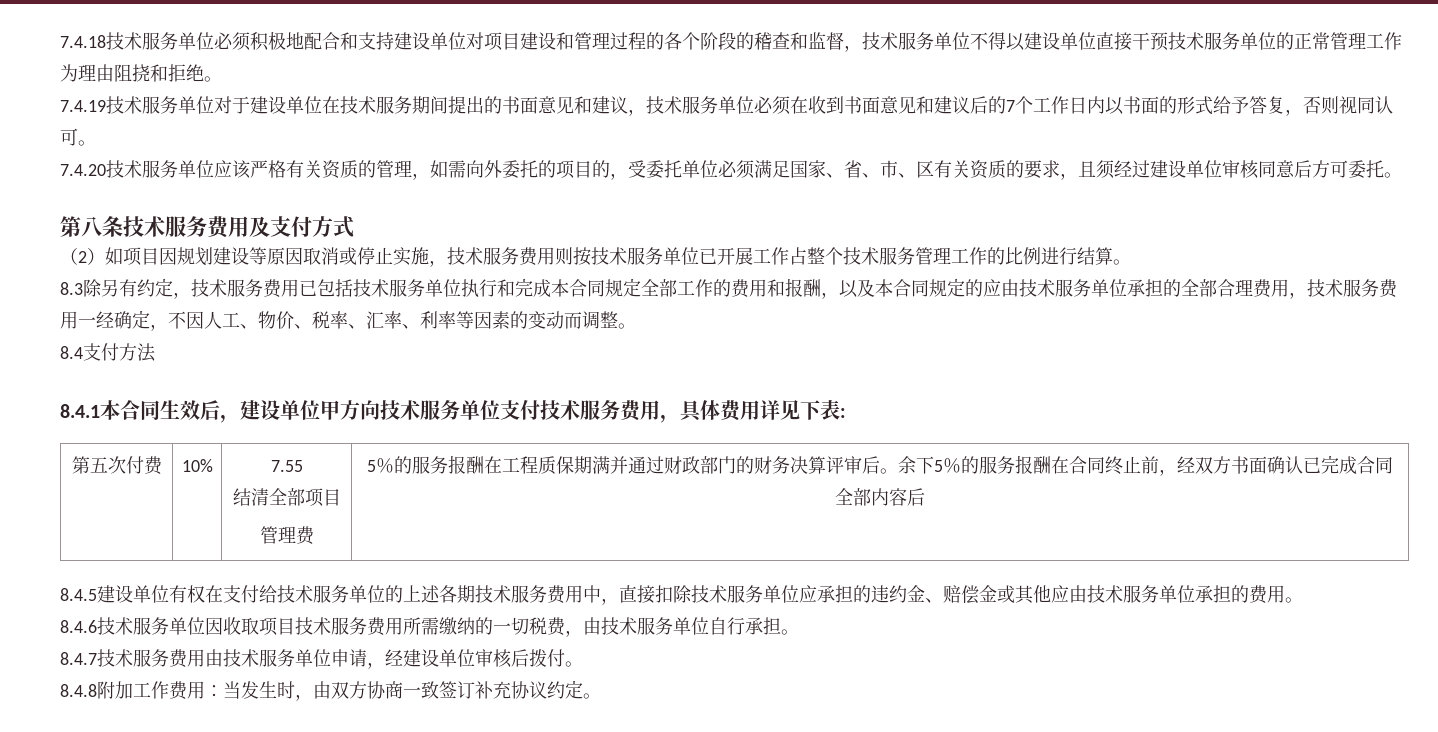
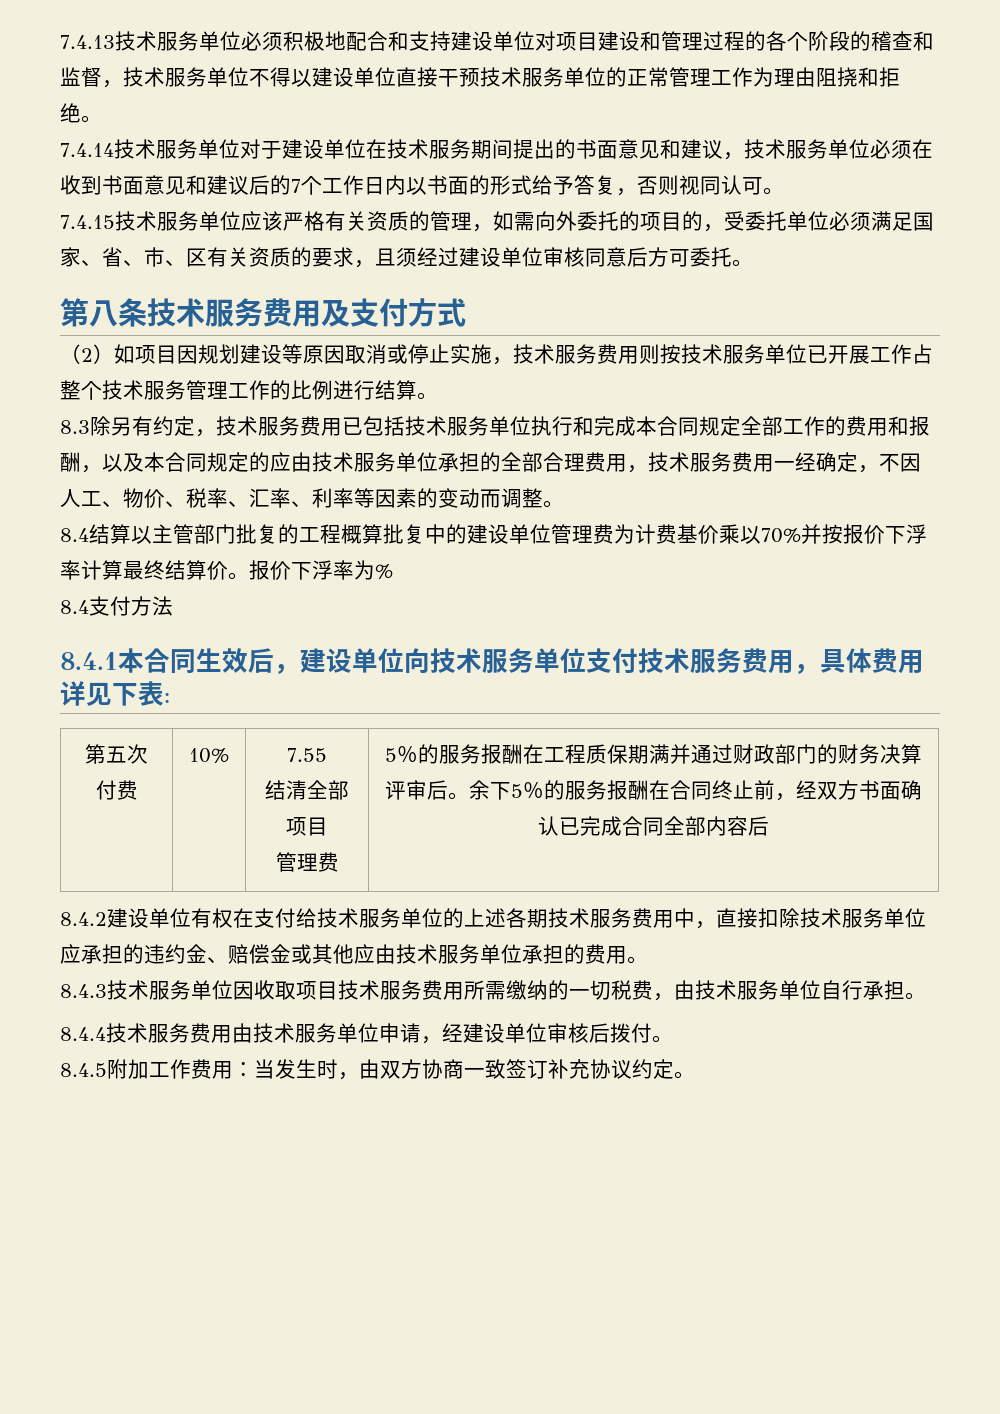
- 7.4.18技术服务单位必须积极地配合和支持建设单位对项目建设和管理过程的各个阶段的稽查和监督，技术服务单位不得以建设单位直接干预技术服务单位的正常管理工作为理由阻挠和拒绝。
+ 7.4.13技术服务单位必须积极地配合和支持建设单位对项目建设和管理过程的各个阶段的稽查和监督，技术服务单位不得以建设单位直接干预技术服务单位的正常管理工作为理由阻挠和拒绝。
- 7.4.19技术服务单位对于建设单位在技术服务期间提出的书面意见和建议，技术服务单位必须在收到书面意见和建议后的7个工作日内以书面的形式给予答复，否则视同认可。
+ 7.4.14技术服务单位对于建设单位在技术服务期间提出的书面意见和建议，技术服务单位必须在收到书面意见和建议后的7个工作日内以书面的形式给予答复，否则视同认可。
- 7.4.20技术服务单位应该严格有关资质的管理，如需向外委托的项目的，受委托单位必须满足国家、省、市、区有关资质的要求，且须经过建设单位审核同意后方可委托。
+ 7.4.15技术服务单位应该严格有关资质的管理，如需向外委托的项目的，受委托单位必须满足国家、省、市、区有关资质的要求，且须经过建设单位审核同意后方可委托。
+ 8.4结算以主管部门批复的工程概算批复中的建设单位管理费为计费基价乘以70%并按报价下浮率计算最终结算价。报价下浮率为%
- 8.4.1本合同生效后，建设单位甲方向技术服务单位支付技术服务费用，具体费用详见下表:
+ 8.4.1本合同生效后，建设单位向技术服务单位支付技术服务费用，具体费用详见下表:
- 8.4.5建设单位有权在支付给技术服务单位的上述各期技术服务费用中，直接扣除技术服务单位应承担的违约金、赔偿金或其他应由技术服务单位承担的费用。
+ 8.4.2建设单位有权在支付给技术服务单位的上述各期技术服务费用中，直接扣除技术服务单位应承担的违约金、赔偿金或其他应由技术服务单位承担的费用。
- 8.4.6技术服务单位因收取项目技术服务费用所需缴纳的一切税费，由技术服务单位自行承担。
+ 8.4.3技术服务单位因收取项目技术服务费用所需缴纳的一切税费，由技术服务单位自行承担。
- 8.4.7技术服务费用由技术服务单位申请，经建设单位审核后拨付。
+ 8.4.4技术服务费用由技术服务单位申请，经建设单位审核后拨付。
- 8.4.8附加工作费用：当发生时，由双方协商一致签订补充协议约定。
+ 8.4.5附加工作费用：当发生时，由双方协商一致签订补充协议约定。

